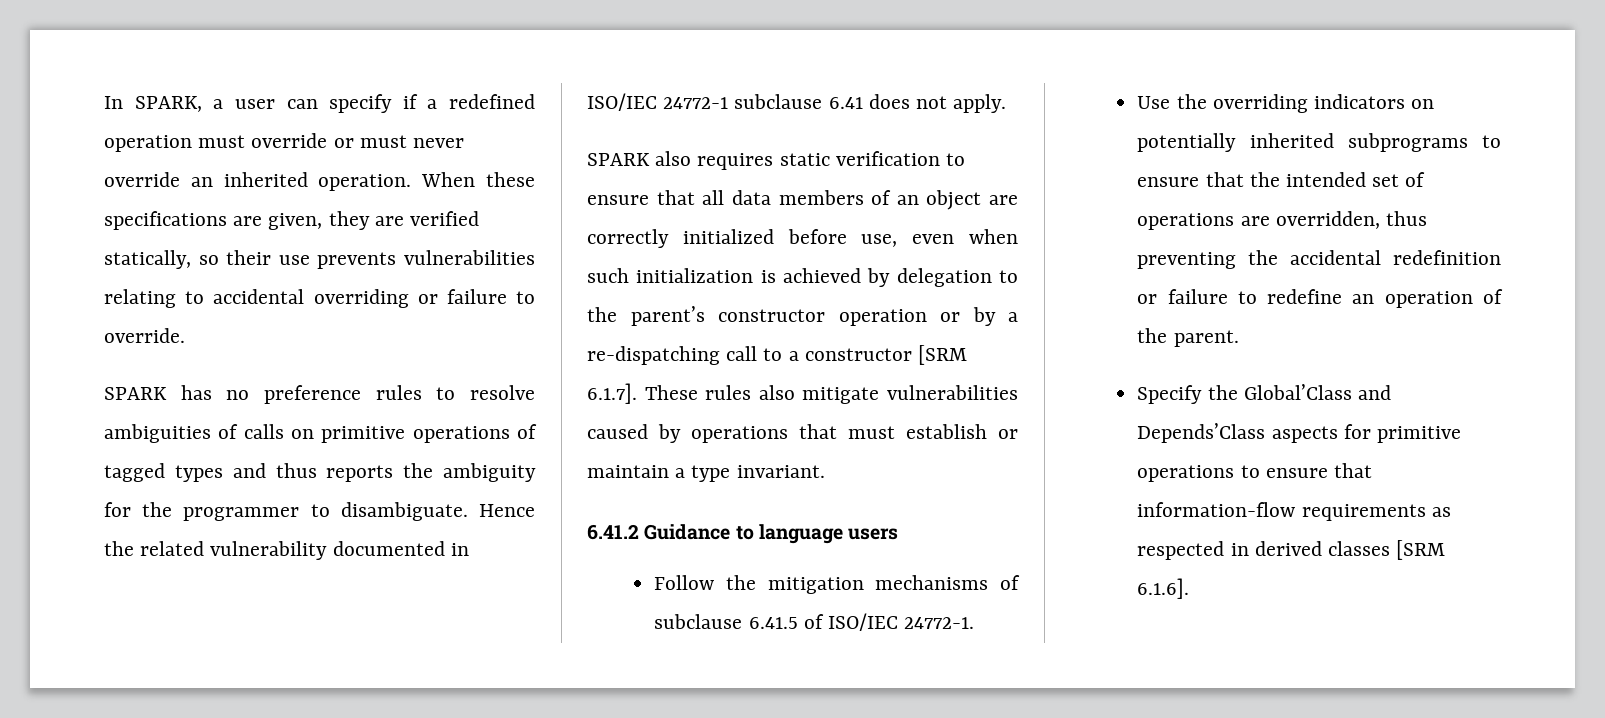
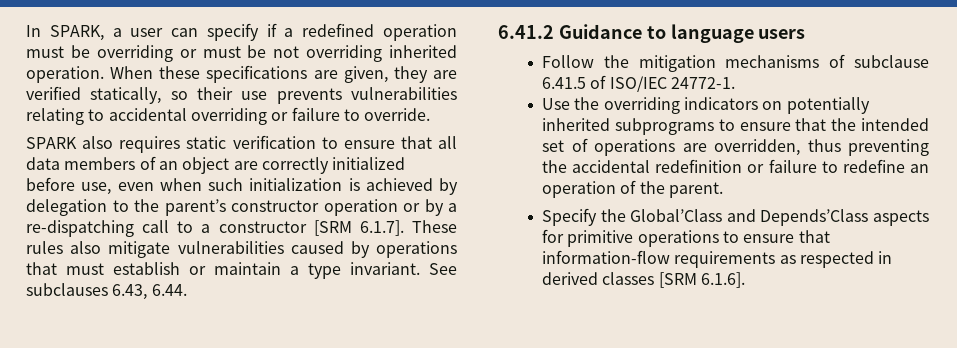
- In SPARK, a user can specify if a redefined operation must override or must never override an inherited operation.
+ In SPARK, a user can specify if a redefined operation must be overriding or must be not overriding inherited operation.
- SPARK has no preference rules to resolve ambiguities of calls on primitive operations of tagged types and thus reports the ambiguity for the programmer to disambiguate. Hence the related vulnerability documented in ISO/IEC 24772-1 subclause 6.41 does not apply.
+ See subclauses 6.43, 6.44.

